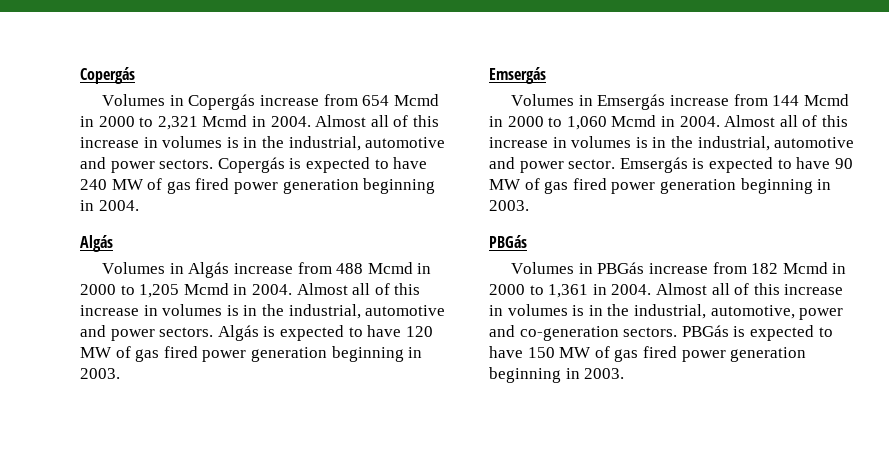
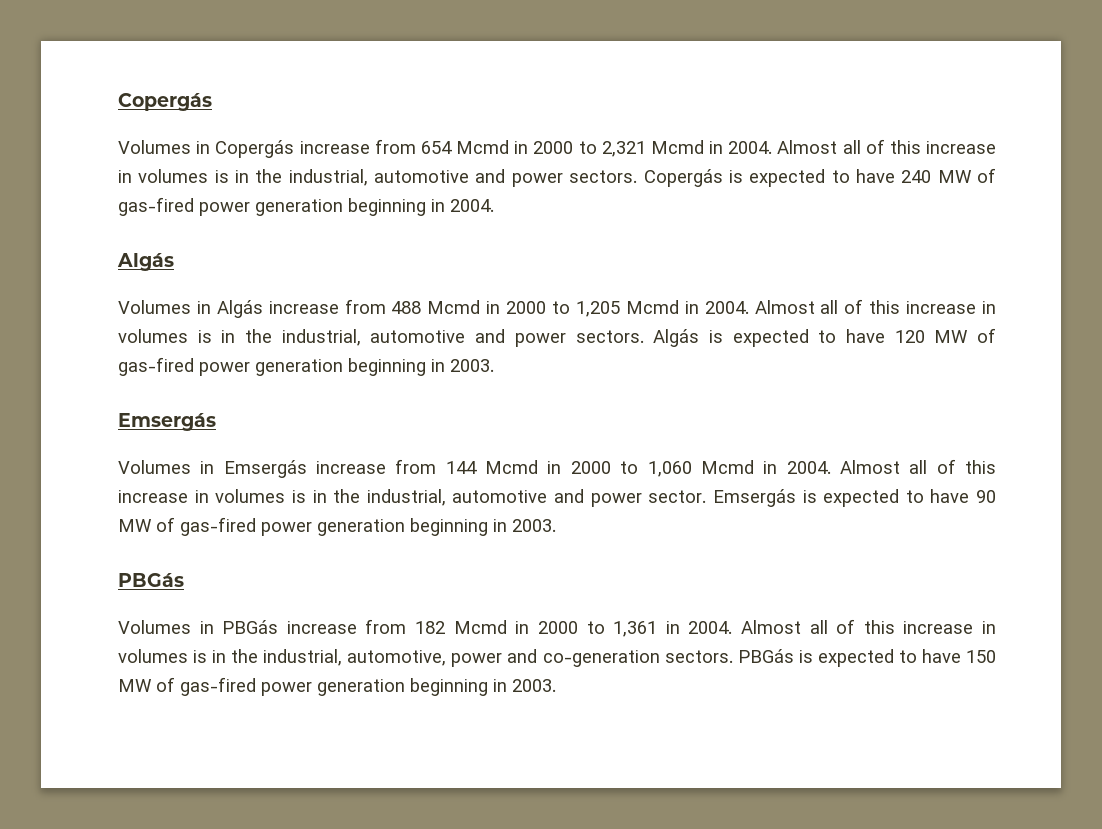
- Copergás is expected to have 240 MW of gas fired power generation beginning in 2004.
+ Copergás is expected to have 240 MW of gas-fired power generation beginning in 2004.
- Algás is expected to have 120 MW of gas fired power generation beginning in 2003.
+ Algás is expected to have 120 MW of gas-fired power generation beginning in 2003.
- Emsergás is expected to have 90 MW of gas fired power generation beginning in 2003.
+ Emsergás is expected to have 90 MW of gas-fired power generation beginning in 2003.
- PBGás is expected to have 150 MW of gas fired power generation beginning in 2003.
+ PBGás is expected to have 150 MW of gas-fired power generation beginning in 2003.

